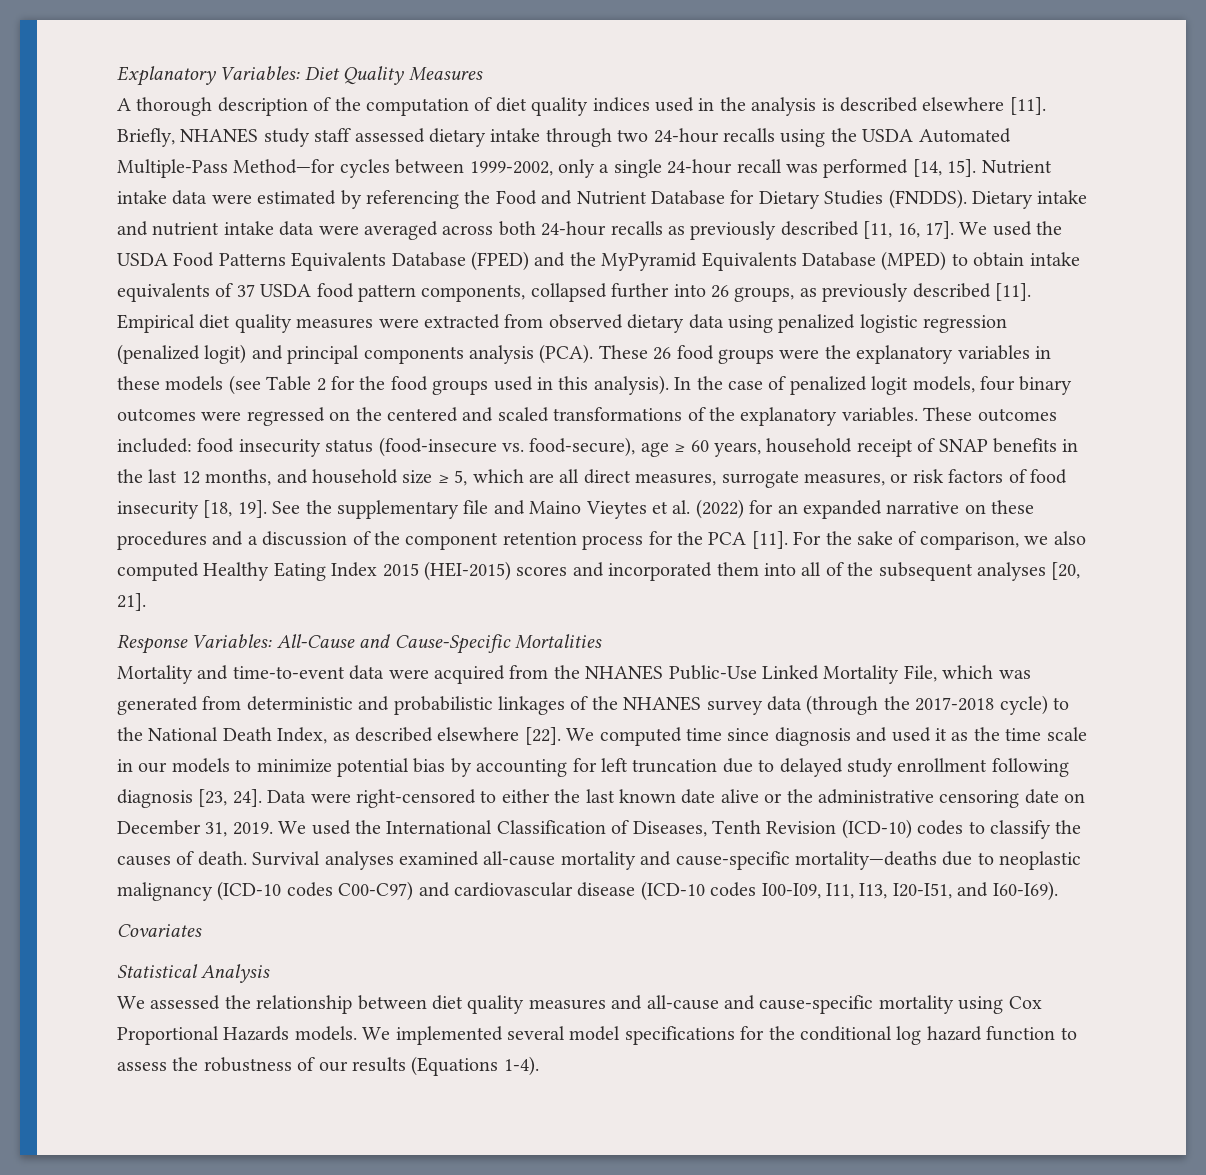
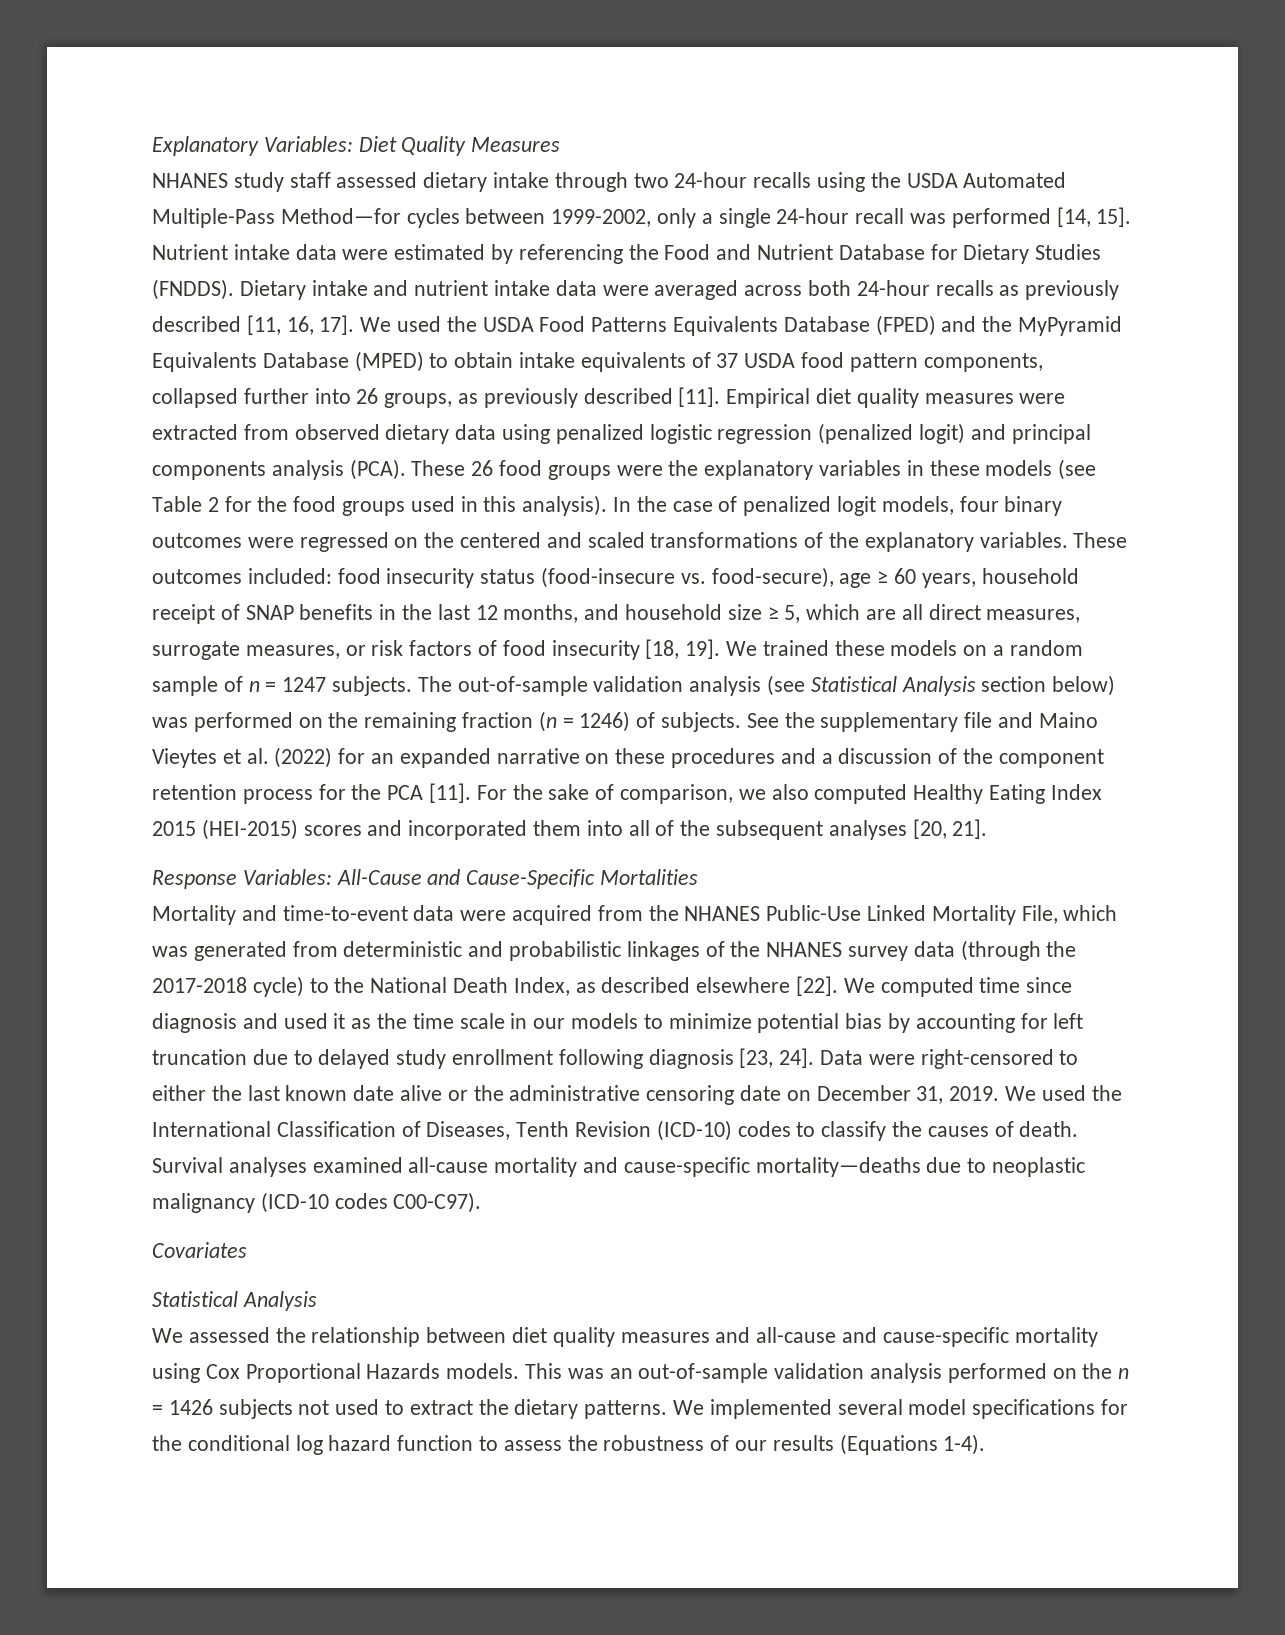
- A thorough description of the computation of diet quality indices used in the analysis is described elsewhere [11]. Briefly, NHANES study staff assessed dietary intake through two 24-hour recalls using the USDA Automated Multiple-Pass Method—for cycles between 1999-2002, only a single 24-hour recall was performed [14, 15].
+ NHANES study staff assessed dietary intake through two 24-hour recalls using the USDA Automated Multiple-Pass Method—for cycles between 1999-2002, only a single 24-hour recall was performed [14, 15].
+ We trained these models on a random sample of n = 1247 subjects. The out-of-sample validation analysis (see Statistical Analysis section below) was performed on the remaining fraction (n = 1246) of subjects.
- Survival analyses examined all-cause mortality and cause-specific mortality—deaths due to neoplastic malignancy (ICD-10 codes C00-C97) and cardiovascular disease (ICD-10 codes I00-I09, I11, I13, I20-I51, and I60-I69).
+ Survival analyses examined all-cause mortality and cause-specific mortality—deaths due to neoplastic malignancy (ICD-10 codes C00-C97).
+ This was an out-of-sample validation analysis performed on the n = 1426 subjects not used to extract the dietary patterns.

